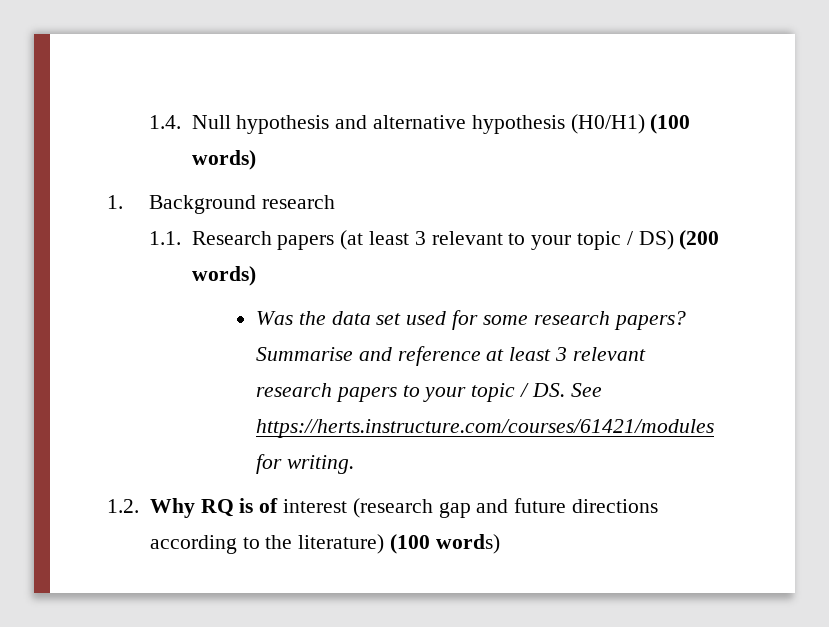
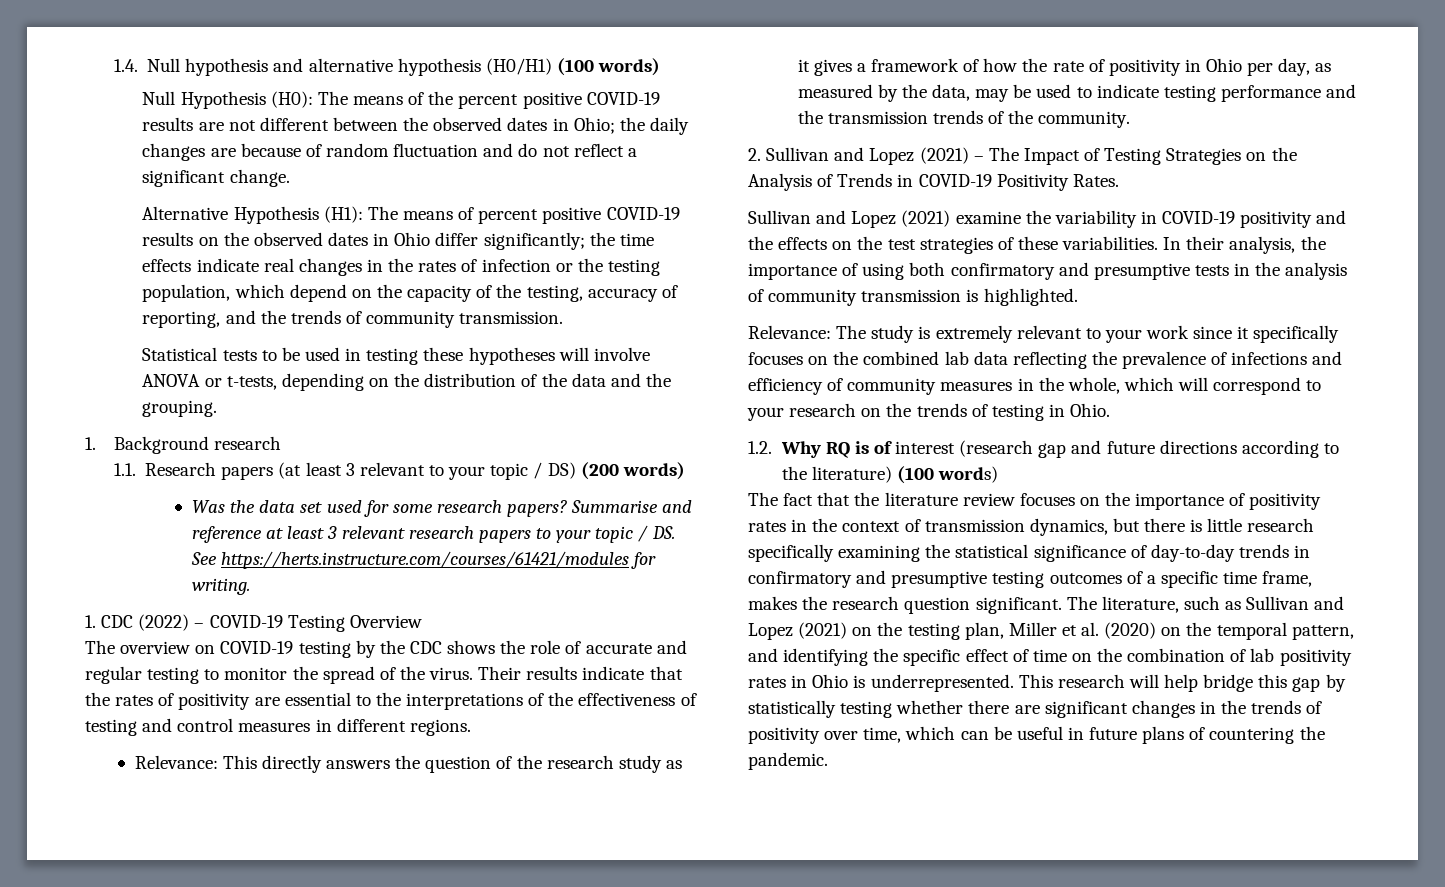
+ Null Hypothesis (H0): The means of the percent positive COVID-19 results are not different between the observed dates in Ohio; the daily changes are because of random fluctuation and do not reflect a significant change.
+ Alternative Hypothesis (H1): The means of percent positive COVID-19 results on the observed dates in Ohio differ significantly; the time effects indicate real changes in the rates of infection or the testing population, which depend on the capacity of the testing, accuracy of reporting, and the trends of community transmission.
+ Statistical tests to be used in testing these hypotheses will involve ANOVA or t-tests, depending on the distribution of the data and the grouping.
+ 1. CDC (2022) – COVID-19 Testing Overview
+ The overview on COVID-19 testing by the CDC shows the role of accurate and regular testing to monitor the spread of the virus. Their results indicate that the rates of positivity are essential to the interpretations of the effectiveness of testing and control measures in different regions.
+ Relevance: This directly answers the question of the research study as it gives a framework of how the rate of positivity in Ohio per day, as measured by the data, may be used to indicate testing performance and the transmission trends of the community.
+ 2. Sullivan and Lopez (2021) – The Impact of Testing Strategies on the Analysis of Trends in COVID-19 Positivity Rates.
+ Sullivan and Lopez (2021) examine the variability in COVID-19 positivity and the effects on the test strategies of these variabilities. In their analysis, the importance of using both confirmatory and presumptive tests in the analysis of community transmission is highlighted.
+ Relevance: The study is extremely relevant to your work since it specifically focuses on the combined lab data reflecting the prevalence of infections and efficiency of community measures in the whole, which will correspond to your research on the trends of testing in Ohio.
+ The fact that the literature review focuses on the importance of positivity rates in the context of transmission dynamics, but there is little research specifically examining the statistical significance of day-to-day trends in confirmatory and presumptive testing outcomes of a specific time frame, makes the research question significant. The literature, such as Sullivan and Lopez (2021) on the testing plan, Miller et al. (2020) on the temporal pattern, and identifying the specific effect of time on the combination of lab positivity rates in Ohio is underrepresented. This research will help bridge this gap by statistically testing whether there are significant changes in the trends of positivity over time, which can be useful in future plans of countering the pandemic.

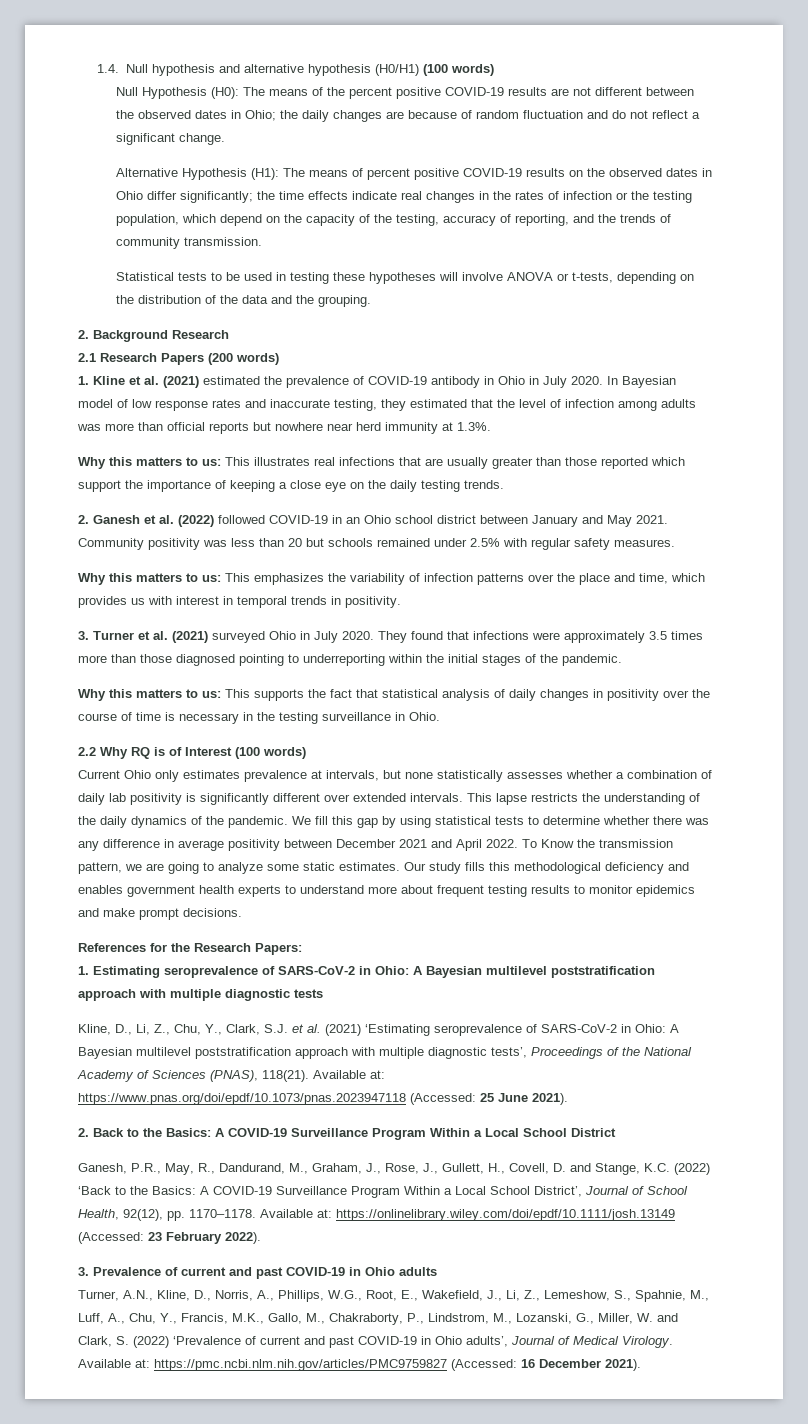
- 1. Background research
- 1.1. Research papers (at least 3 relevant to your topic / DS) (200 words)
- Was the data set used for some research papers? Summarise and reference at least 3 relevant research papers to your topic / DS. See https://herts.instructure.com/courses/61421/modules for writing.
- 1. CDC (2022) – COVID-19 Testing Overview
- The overview on COVID-19 testing by the CDC shows the role of accurate and regular testing to monitor the spread of the virus. Their results indicate that the rates of positivity are essential to the interpretations of the effectiveness of testing and control measures in different regions.
- Relevance: This directly answers the question of the research study as it gives a framework of how the rate of positivity in Ohio per day, as measured by the data, may be used to indicate testing performance and the transmission trends of the community.
- 2. Sullivan and Lopez (2021) – The Impact of Testing Strategies on the Analysis of Trends in COVID-19 Positivity Rates.
- Sullivan and Lopez (2021) examine the variability in COVID-19 positivity and the effects on the test strategies of these variabilities. In their analysis, the importance of using both confirmatory and presumptive tests in the analysis of community transmission is highlighted.
- Relevance: The study is extremely relevant to your work since it specifically focuses on the combined lab data reflecting the prevalence of infections and efficiency of community measures in the whole, which will correspond to your research on the trends of testing in Ohio.
+ 2. Background Research
+ 2.1 Research Papers (200 words)
+ 1. Kline et al. (2021) estimated the prevalence of COVID-19 antibody in Ohio in July 2020. In Bayesian model of low response rates and inaccurate testing, they estimated that the level of infection among adults was more than official reports but nowhere near herd immunity at 1.3%.
+ Why this matters to us: This illustrates real infections that are usually greater than those reported which support the importance of keeping a close eye on the daily testing trends.
+ 2. Ganesh et al. (2022) followed COVID-19 in an Ohio school district between January and May 2021. Community positivity was less than 20 but schools remained under 2.5% with regular safety measures.
+ Why this matters to us: This emphasizes the variability of infection patterns over the place and time, which provides us with interest in temporal trends in positivity.
+ 3. Turner et al. (2021) surveyed Ohio in July 2020. They found that infections were approximately 3.5 times more than those diagnosed pointing to underreporting within the initial stages of the pandemic.
+ Why this matters to us: This supports the fact that statistical analysis of daily changes in positivity over the course of time is necessary in the testing surveillance in Ohio.
- 1.2. Why RQ is of interest (research gap and future directions according to the literature) (100 words)
- The fact that the literature review focuses on the importance of positivity rates in the context of transmission dynamics, but there is little research specifically examining the statistical significance of day-to-day trends in confirmatory and presumptive testing outcomes of a specific time frame, makes the research question significant. The literature, such as Sullivan and Lopez (2021) on the testing plan, Miller et al. (2020) on the temporal pattern, and identifying the specific effect of time on the combination of lab positivity rates in Ohio is underrepresented. This research will help bridge this gap by statistically testing whether there are significant changes in the trends of positivity over time, which can be useful in future plans of countering the pandemic.
+ 2.2 Why RQ is of Interest (100 words)
+ Current Ohio only estimates prevalence at intervals, but none statistically assesses whether a combination of daily lab positivity is significantly different over extended intervals. This lapse restricts the understanding of the daily dynamics of the pandemic. We fill this gap by using statistical tests to determine whether there was any difference in average positivity between December 2021 and April 2022. To Know the transmission pattern, we are going to analyze some static estimates. Our study fills this methodological deficiency and enables government health experts to understand more about frequent testing results to monitor epidemics and make prompt decisions.
+ References for the Research Papers:
+ 1. Estimating seroprevalence of SARS-CoV-2 in Ohio: A Bayesian multilevel poststratification approach with multiple diagnostic tests
+ Kline, D., Li, Z., Chu, Y., Clark, S.J. et al. (2021) ‘Estimating seroprevalence of SARS-CoV-2 in Ohio: A Bayesian multilevel poststratification approach with multiple diagnostic tests’, Proceedings of the National Academy of Sciences (PNAS), 118(21). Available at: https://www.pnas.org/doi/epdf/10.1073/pnas.2023947118 (Accessed: 25 June 2021).
+ 2. Back to the Basics: A COVID-19 Surveillance Program Within a Local School District
+ Ganesh, P.R., May, R., Dandurand, M., Graham, J., Rose, J., Gullett, H., Covell, D. and Stange, K.C. (2022) ‘Back to the Basics: A COVID-19 Surveillance Program Within a Local School District’, Journal of School Health, 92(12), pp. 1170–1178. Available at: https://onlinelibrary.wiley.com/doi/epdf/10.1111/josh.13149 (Accessed: 23 February 2022).
+ 3. Prevalence of current and past COVID-19 in Ohio adults
+ Turner, A.N., Kline, D., Norris, A., Phillips, W.G., Root, E., Wakefield, J., Li, Z., Lemeshow, S., Spahnie, M., Luff, A., Chu, Y., Francis, M.K., Gallo, M., Chakraborty, P., Lindstrom, M., Lozanski, G., Miller, W. and Clark, S. (2022) ‘Prevalence of current and past COVID-19 in Ohio adults’, Journal of Medical Virology. Available at: https://pmc.ncbi.nlm.nih.gov/articles/PMC9759827 (Accessed: 16 December 2021).

